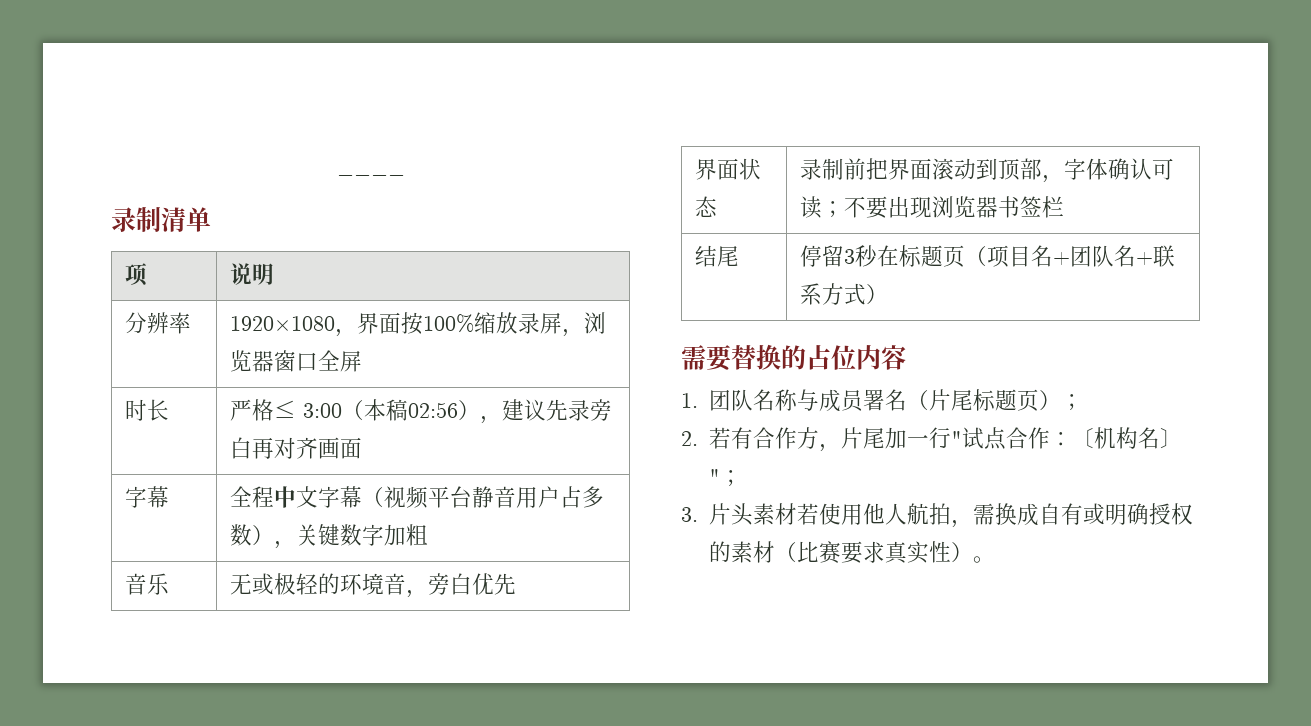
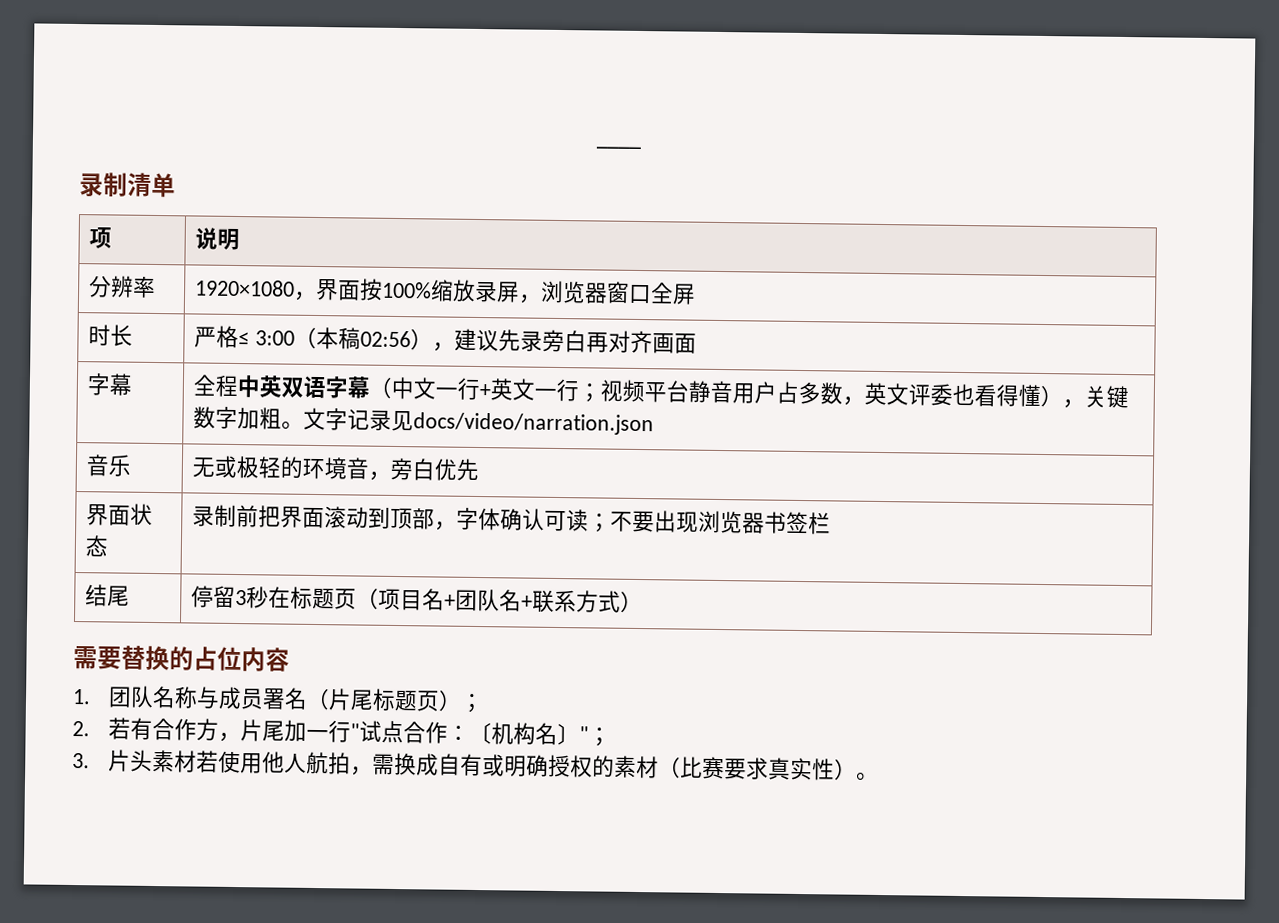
- 字幕 | 全程中文字幕（视频平台静音用户占多数），关键数字加粗
+ 字幕 | 全程中英双语字幕（中文一行+英文一行；视频平台静音用户占多数，英文评委也看得懂），关键数字加粗。文字记录见docs/video/narration.json

